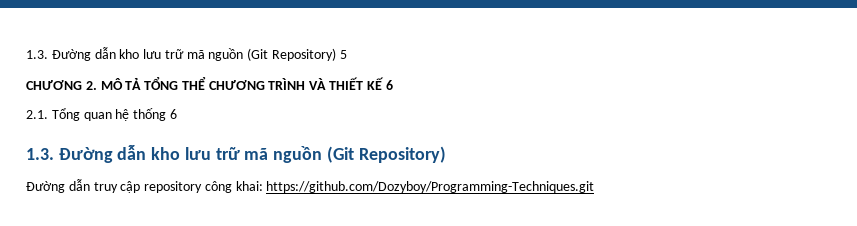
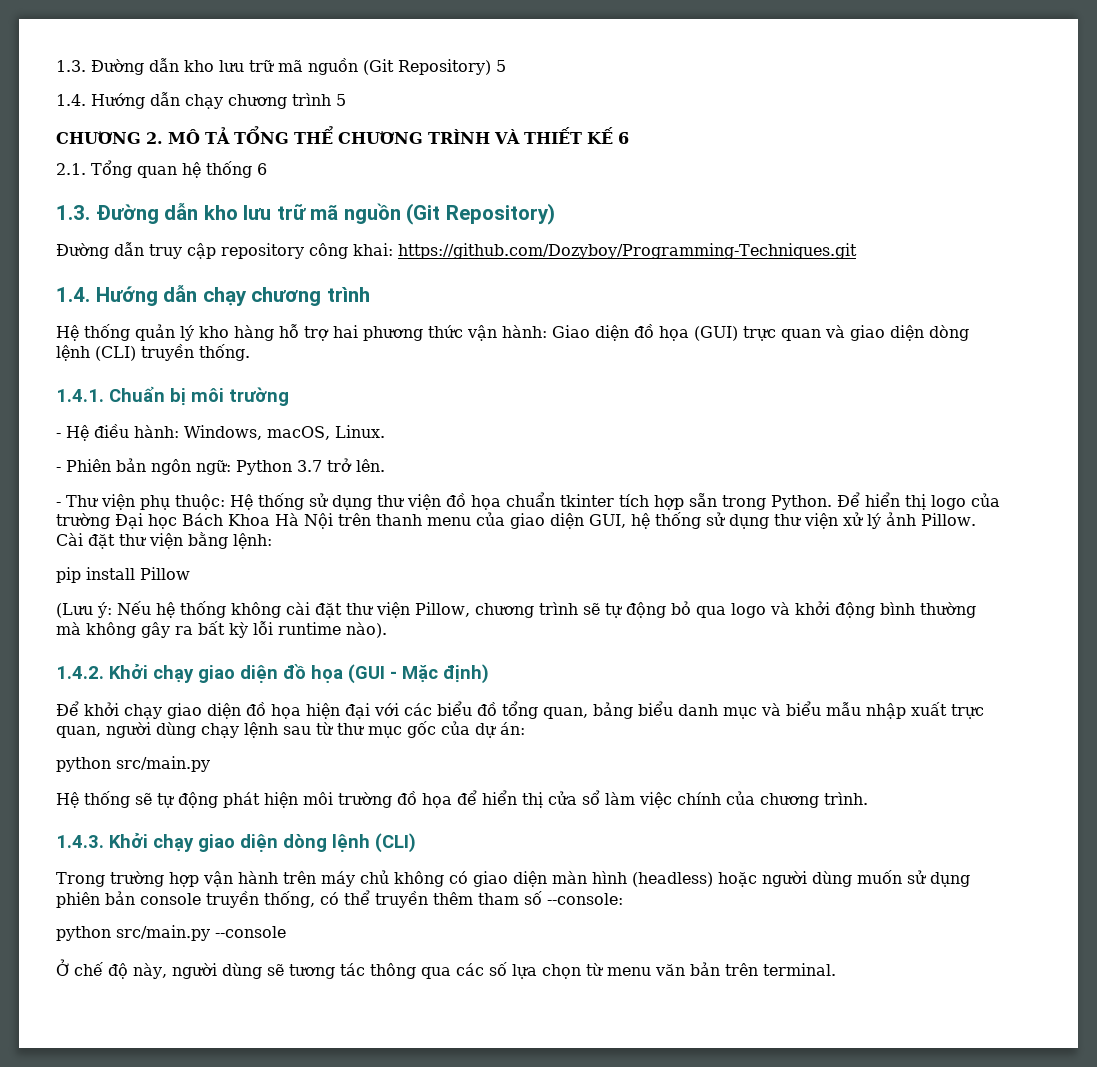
+ 1.4. Hướng dẫn chạy chương trình 5
  Đường dẫn truy cập repository công khai: https://github.com/Dozyboy/Programming-Techniques.git
+ 1.4. Hướng dẫn chạy chương trình
+ Hệ thống quản lý kho hàng hỗ trợ hai phương thức vận hành: Giao diện đồ họa (GUI) trực quan và giao diện dòng lệnh (CLI) truyền thống.
+ 1.4.1. Chuẩn bị môi trường
+ - Hệ điều hành: Windows, macOS, Linux.
+ - Phiên bản ngôn ngữ: Python 3.7 trở lên.
+ - Thư viện phụ thuộc: Hệ thống sử dụng thư viện đồ họa chuẩn tkinter tích hợp sẵn trong Python. Để hiển thị logo của trường Đại học Bách Khoa Hà Nội trên thanh menu của giao diện GUI, hệ thống sử dụng thư viện xử lý ảnh Pillow. Cài đặt thư viện bằng lệnh:
+ pip install Pillow
+ (Lưu ý: Nếu hệ thống không cài đặt thư viện Pillow, chương trình sẽ tự động bỏ qua logo và khởi động bình thường mà không gây ra bất kỳ lỗi runtime nào).
+ 1.4.2. Khởi chạy giao diện đồ họa (GUI - Mặc định)
+ Để khởi chạy giao diện đồ họa hiện đại với các biểu đồ tổng quan, bảng biểu danh mục và biểu mẫu nhập xuất trực quan, người dùng chạy lệnh sau từ thư mục gốc của dự án:
+ python src/main.py
+ Hệ thống sẽ tự động phát hiện môi trường đồ họa để hiển thị cửa sổ làm việc chính của chương trình.
+ 1.4.3. Khởi chạy giao diện dòng lệnh (CLI)
+ Trong trường hợp vận hành trên máy chủ không có giao diện màn hình (headless) hoặc người dùng muốn sử dụng phiên bản console truyền thống, có thể truyền thêm tham số --console:
+ python src/main.py --console
+ Ở chế độ này, người dùng sẽ tương tác thông qua các số lựa chọn từ menu văn bản trên terminal.

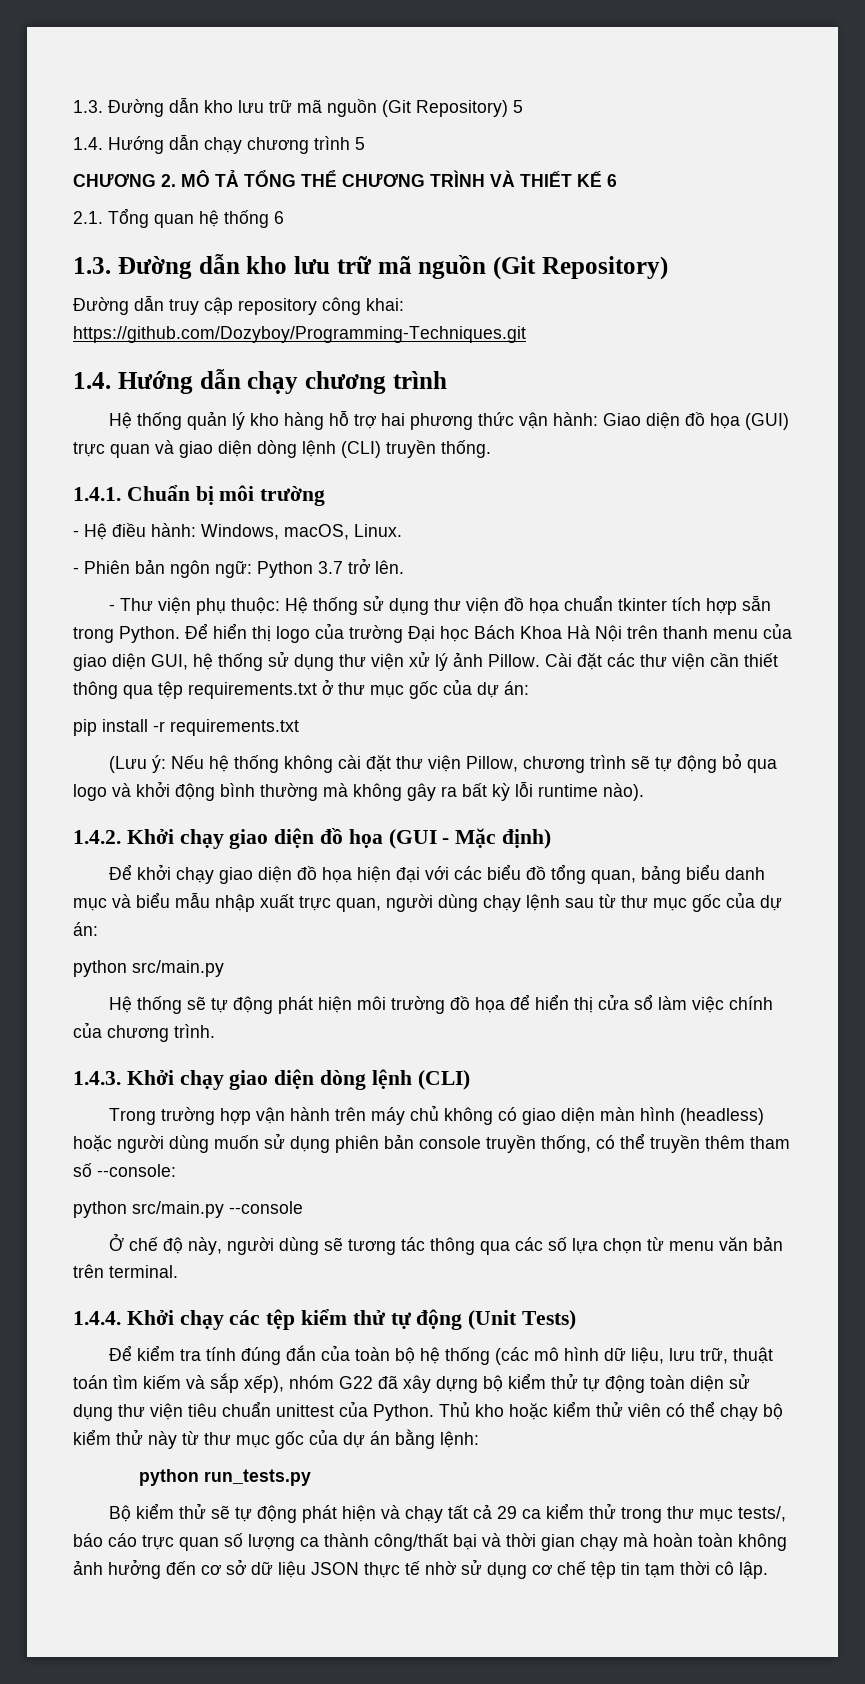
- Cài đặt thư viện bằng lệnh:
+ Cài đặt các thư viện cần thiết thông qua tệp requirements.txt ở thư mục gốc của dự án:
- pip install Pillow
+ pip install -r requirements.txt
+ 1.4.4. Khởi chạy các tệp kiểm thử tự động (Unit Tests)
+ Để kiểm tra tính đúng đắn của toàn bộ hệ thống (các mô hình dữ liệu, lưu trữ, thuật toán tìm kiếm và sắp xếp), nhóm G22 đã xây dựng bộ kiểm thử tự động toàn diện sử dụng thư viện tiêu chuẩn unittest của Python. Thủ kho hoặc kiểm thử viên có thể chạy bộ kiểm thử này từ thư mục gốc của dự án bằng lệnh:
+ python run_tests.py
+ Bộ kiểm thử sẽ tự động phát hiện và chạy tất cả 29 ca kiểm thử trong thư mục tests/, báo cáo trực quan số lượng ca thành công/thất bại và thời gian chạy mà hoàn toàn không ảnh hưởng đến cơ sở dữ liệu JSON thực tế nhờ sử dụng cơ chế tệp tin tạm thời cô lập.

